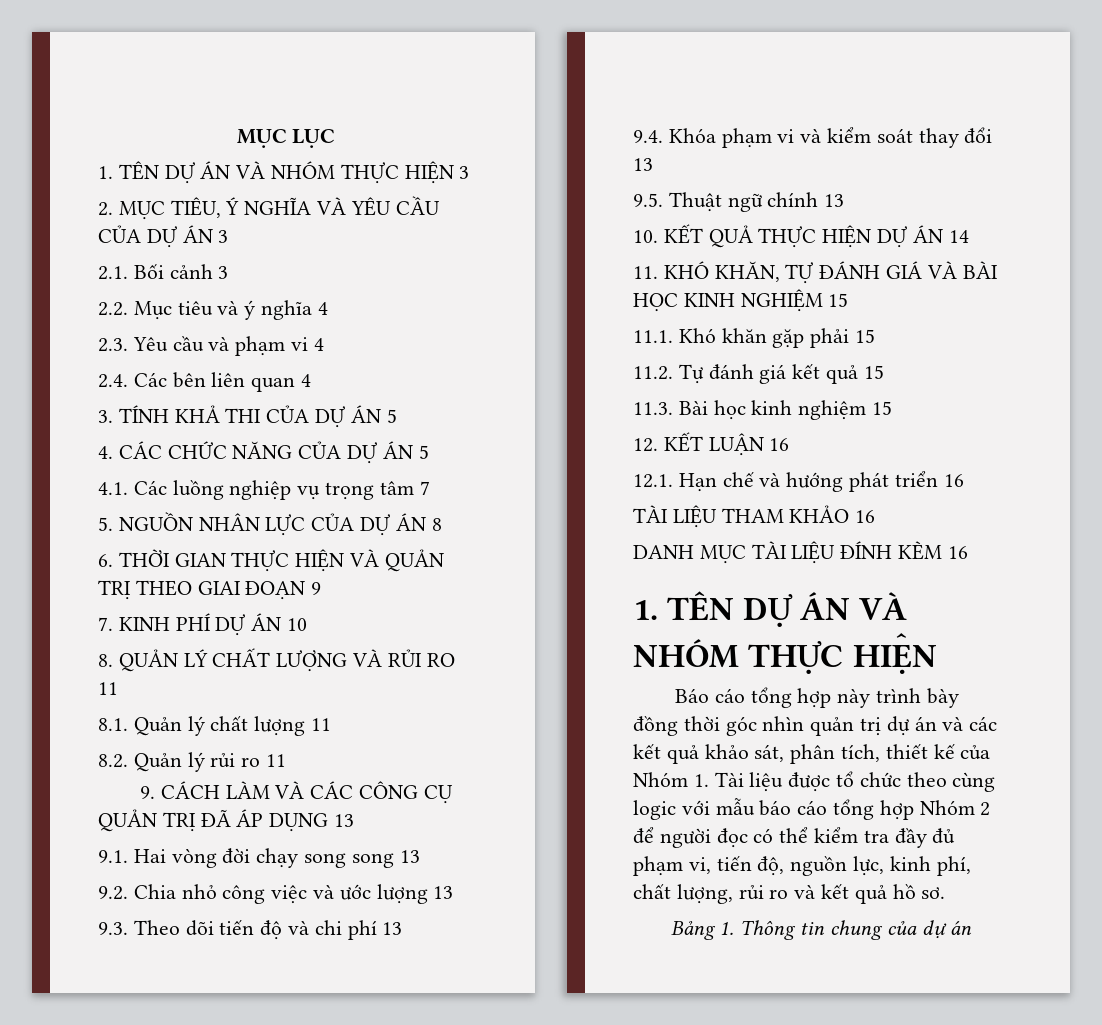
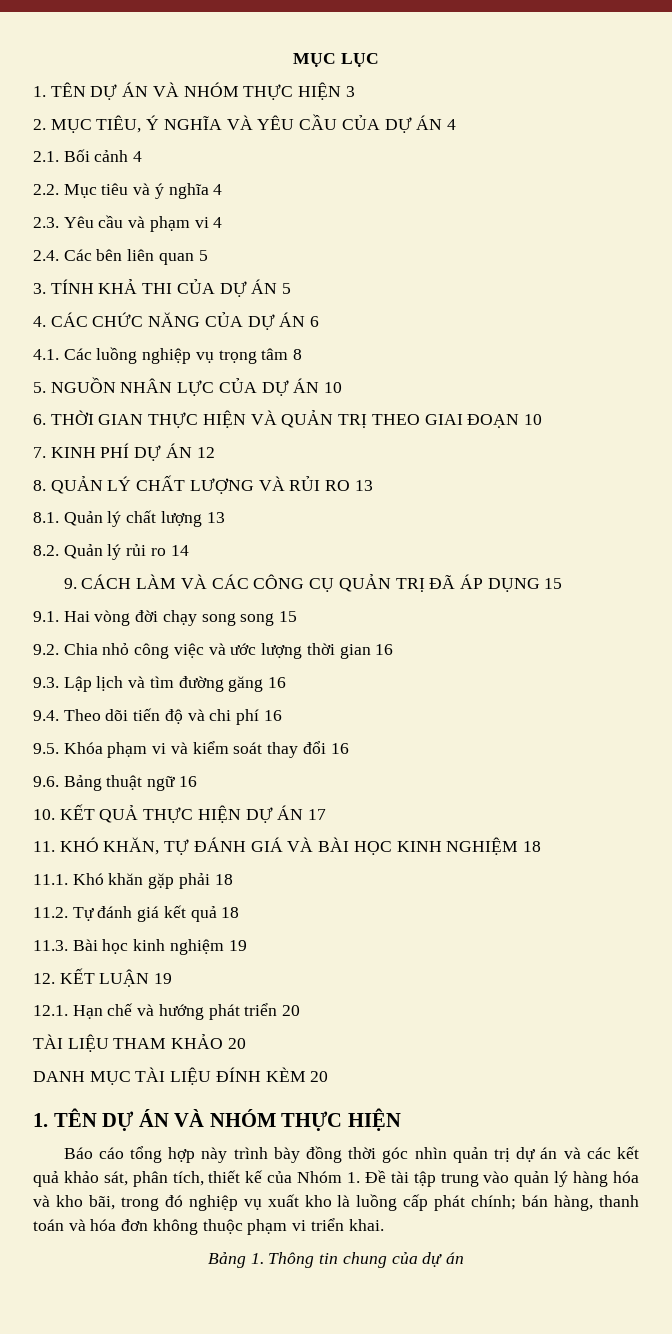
- 2. MỤC TIÊU, Ý NGHĨA VÀ YÊU CẦU CỦA DỰ ÁN 3
+ 2. MỤC TIÊU, Ý NGHĨA VÀ YÊU CẦU CỦA DỰ ÁN 4
- 2.1. Bối cảnh 3
+ 2.1. Bối cảnh 4
- 2.4. Các bên liên quan 4
+ 2.4. Các bên liên quan 5
- 4. CÁC CHỨC NĂNG CỦA DỰ ÁN 5
+ 4. CÁC CHỨC NĂNG CỦA DỰ ÁN 6
- 4.1. Các luồng nghiệp vụ trọng tâm 7
+ 4.1. Các luồng nghiệp vụ trọng tâm 8
- 5. NGUỒN NHÂN LỰC CỦA DỰ ÁN 8
+ 5. NGUỒN NHÂN LỰC CỦA DỰ ÁN 10
- 6. THỜI GIAN THỰC HIỆN VÀ QUẢN TRỊ THEO GIAI ĐOẠN 9
+ 6. THỜI GIAN THỰC HIỆN VÀ QUẢN TRỊ THEO GIAI ĐOẠN 10
- 7. KINH PHÍ DỰ ÁN 10
+ 7. KINH PHÍ DỰ ÁN 12
- 8. QUẢN LÝ CHẤT LƯỢNG VÀ RỦI RO 11
+ 8. QUẢN LÝ CHẤT LƯỢNG VÀ RỦI RO 13
- 8.1. Quản lý chất lượng 11
+ 8.1. Quản lý chất lượng 13
- 8.2. Quản lý rủi ro 11
+ 8.2. Quản lý rủi ro 14
- 9. CÁCH LÀM VÀ CÁC CÔNG CỤ QUẢN TRỊ ĐÃ ÁP DỤNG 13
+ 9. CÁCH LÀM VÀ CÁC CÔNG CỤ QUẢN TRỊ ĐÃ ÁP DỤNG 15
- 9.1. Hai vòng đời chạy song song 13
+ 9.1. Hai vòng đời chạy song song 15
- 9.2. Chia nhỏ công việc và ước lượng 13
- 9.3. Theo dõi tiến độ và chi phí 13
- 9.4. Khóa phạm vi và kiểm soát thay đổi 13
- 9.5. Thuật ngữ chính 13
+ 9.2. Chia nhỏ công việc và ước lượng thời gian 16
+ 9.3. Lập lịch và tìm đường găng 16
+ 9.4. Theo dõi tiến độ và chi phí 16
+ 9.5. Khóa phạm vi và kiểm soát thay đổi 16
+ 9.6. Bảng thuật ngữ 16
- 10. KẾT QUẢ THỰC HIỆN DỰ ÁN 14
+ 10. KẾT QUẢ THỰC HIỆN DỰ ÁN 17
- 11. KHÓ KHĂN, TỰ ĐÁNH GIÁ VÀ BÀI HỌC KINH NGHIỆM 15
+ 11. KHÓ KHĂN, TỰ ĐÁNH GIÁ VÀ BÀI HỌC KINH NGHIỆM 18
- 11.1. Khó khăn gặp phải 15
+ 11.1. Khó khăn gặp phải 18
- 11.2. Tự đánh giá kết quả 15
+ 11.2. Tự đánh giá kết quả 18
- 11.3. Bài học kinh nghiệm 15
+ 11.3. Bài học kinh nghiệm 19
- 12. KẾT LUẬN 16
+ 12. KẾT LUẬN 19
- 12.1. Hạn chế và hướng phát triển 16
+ 12.1. Hạn chế và hướng phát triển 20
- TÀI LIỆU THAM KHẢO 16
+ TÀI LIỆU THAM KHẢO 20
- DANH MỤC TÀI LIỆU ĐÍNH KÈM 16
+ DANH MỤC TÀI LIỆU ĐÍNH KÈM 20
- Báo cáo tổng hợp này trình bày đồng thời góc nhìn quản trị dự án và các kết quả khảo sát, phân tích, thiết kế của Nhóm 1. Tài liệu được tổ chức theo cùng logic với mẫu báo cáo tổng hợp Nhóm 2 để người đọc có thể kiểm tra đầy đủ phạm vi, tiến độ, nguồn lực, kinh phí, chất lượng, rủi ro và kết quả hồ sơ.
+ Báo cáo tổng hợp này trình bày đồng thời góc nhìn quản trị dự án và các kết quả khảo sát, phân tích, thiết kế của Nhóm 1. Đề tài tập trung vào quản lý hàng hóa và kho bãi, trong đó nghiệp vụ xuất kho là luồng cấp phát chính; bán hàng, thanh toán và hóa đơn không thuộc phạm vi triển khai.

